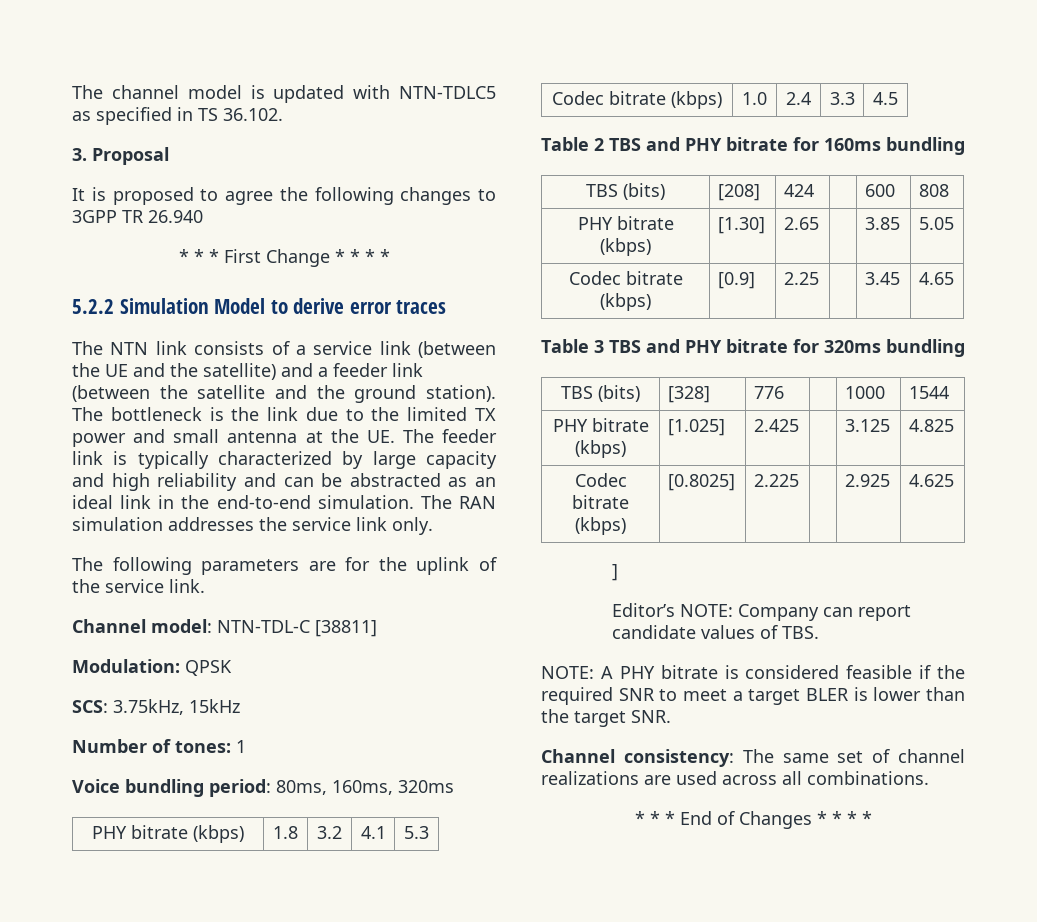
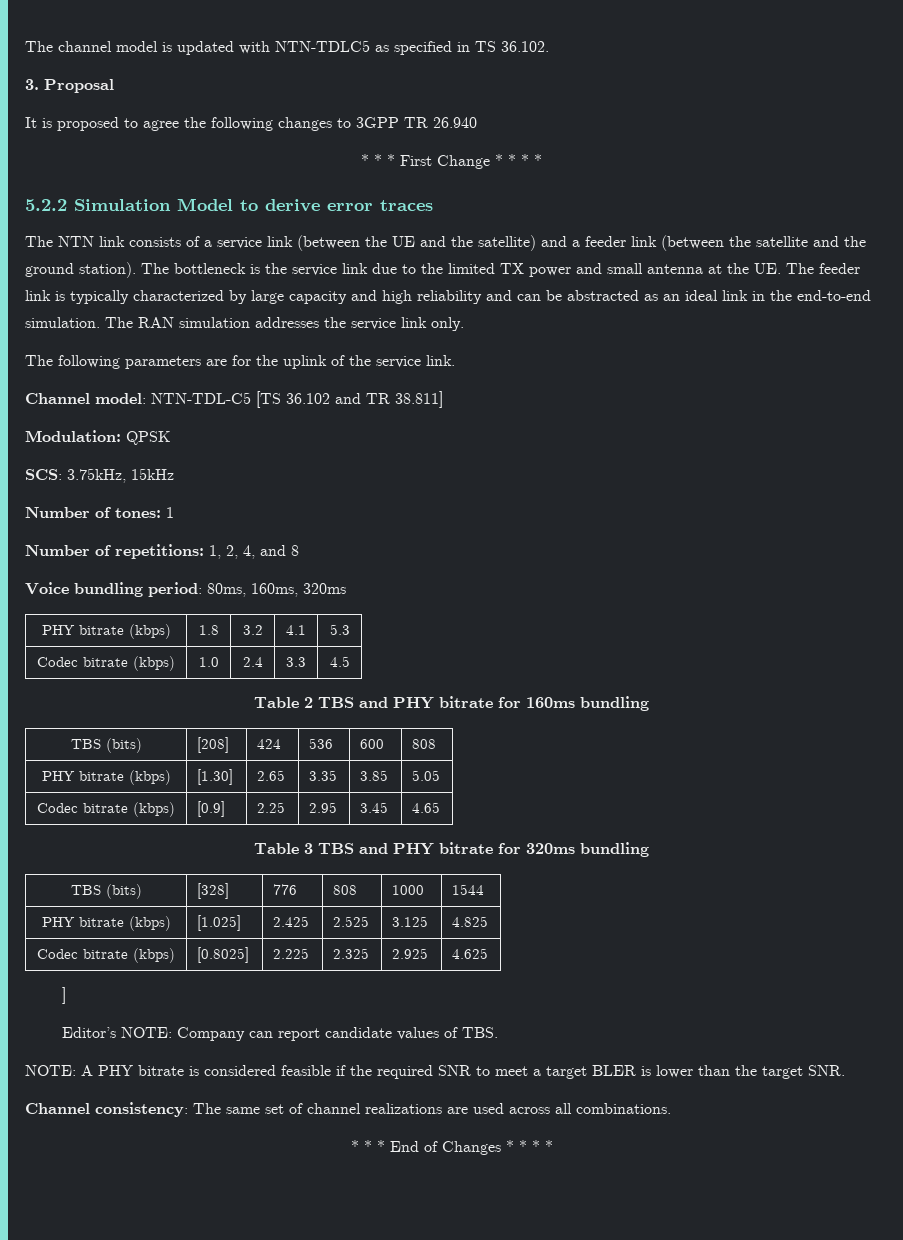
- The bottleneck is the link due to the limited TX power and small antenna at the UE. The feeder link is typically characterized by large capacity and high reliability and can be abstracted as an ideal link in the end-to-end simulation.
+ The bottleneck is the service link due to the limited TX power and small antenna at the UE. The feeder link is typically characterized by large capacity and high reliability and can be abstracted as an ideal link in the end-to-end simulation.
- Channel model: NTN-TDL-C [38811]
+ Channel model: NTN-TDL-C5 [TS 36.102 and TR 38.811]
+ Number of repetitions: 1, 2, 4, and 8
- TBS (bits) | [208] | 424 | | 600 | 808
+ TBS (bits) | [208] | 424 | 536 | 600 | 808
- PHY bitrate (kbps) | [1.30] | 2.65 | | 3.85 | 5.05
+ PHY bitrate (kbps) | [1.30] | 2.65 | 3.35 | 3.85 | 5.05
- Codec bitrate (kbps) | [0.9] | 2.25 | | 3.45 | 4.65
+ Codec bitrate (kbps) | [0.9] | 2.25 | 2.95 | 3.45 | 4.65
- TBS (bits) | [328] | 776 | | 1000 | 1544
+ TBS (bits) | [328] | 776 | 808 | 1000 | 1544
- PHY bitrate (kbps) | [1.025] | 2.425 | | 3.125 | 4.825
+ PHY bitrate (kbps) | [1.025] | 2.425 | 2.525 | 3.125 | 4.825
- Codec bitrate (kbps) | [0.8025] | 2.225 | | 2.925 | 4.625
+ Codec bitrate (kbps) | [0.8025] | 2.225 | 2.325 | 2.925 | 4.625

